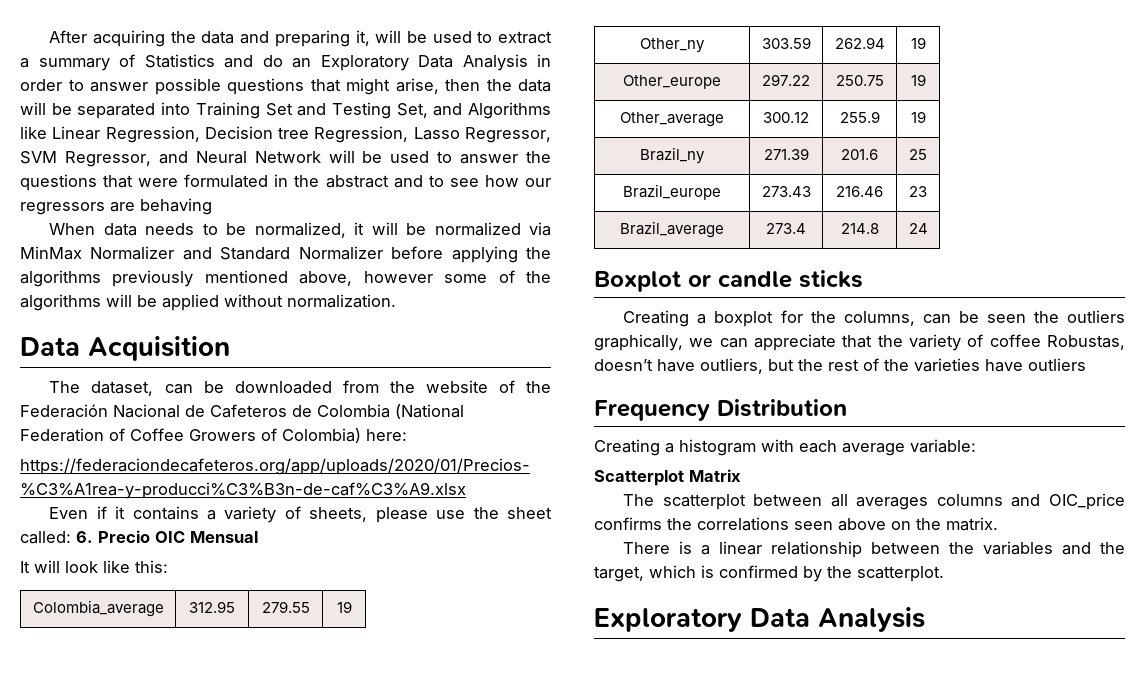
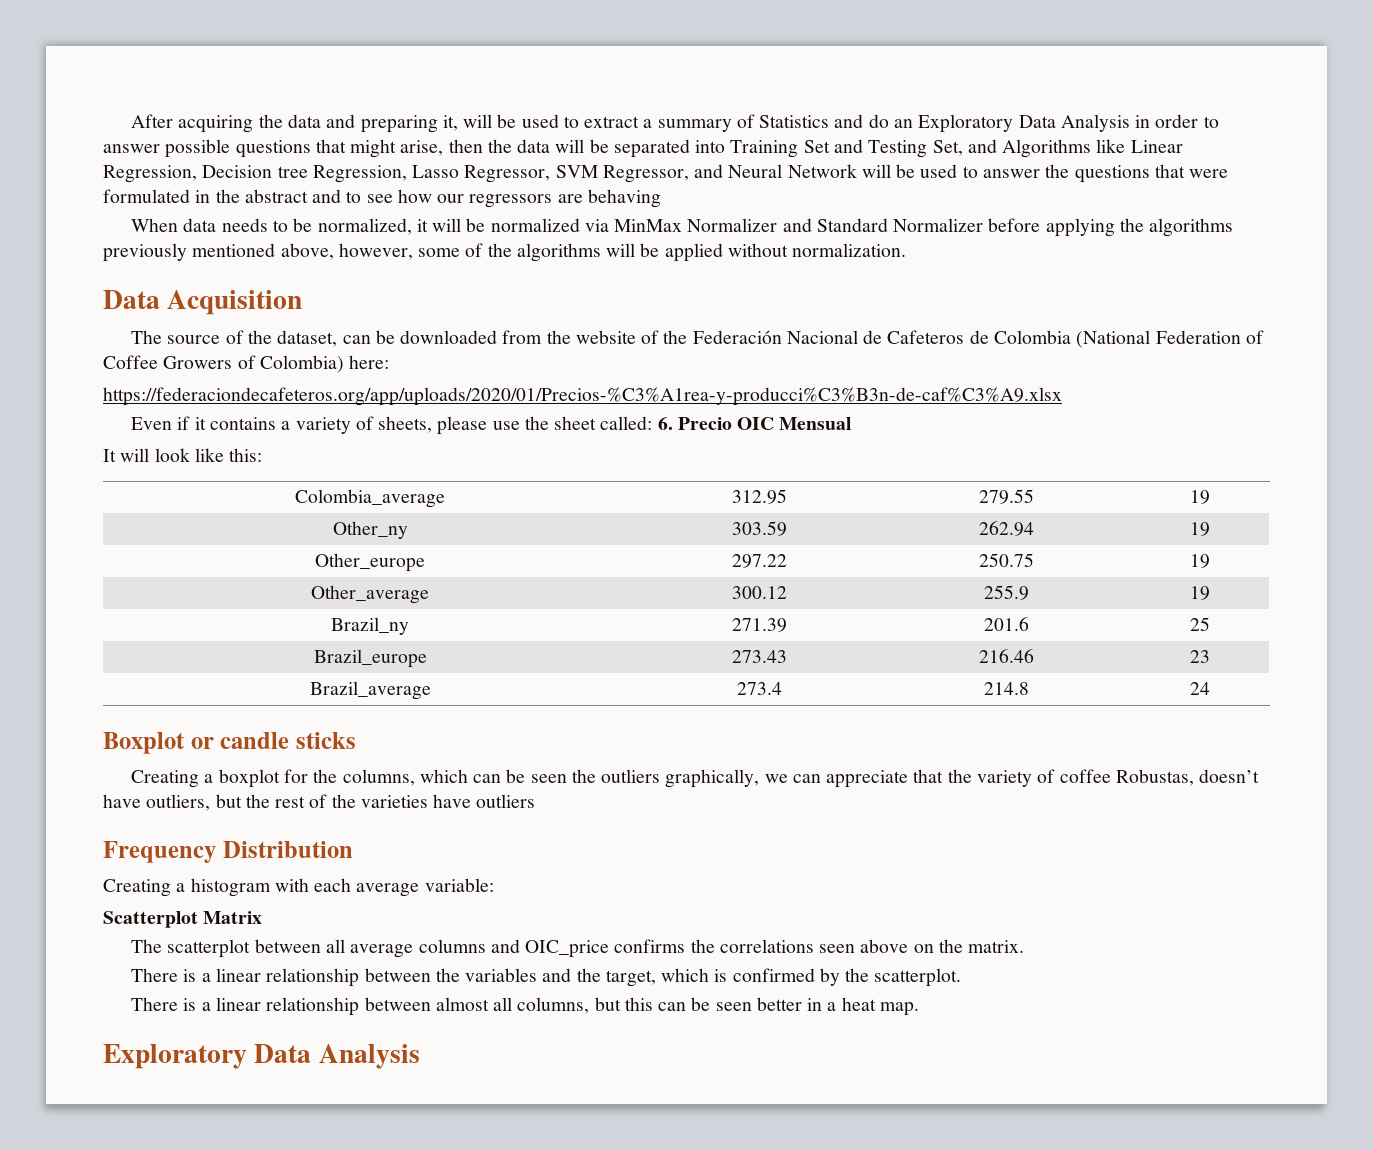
- When data needs to be normalized, it will be normalized via MinMax Normalizer and Standard Normalizer before applying the algorithms previously mentioned above, however some of the algorithms will be applied without normalization.
+ When data needs to be normalized, it will be normalized via MinMax Normalizer and Standard Normalizer before applying the algorithms previously mentioned above, however, some of the algorithms will be applied without normalization.
- The dataset, can be downloaded from the website of the Federación Nacional de Cafeteros de Colombia (National Federation of Coffee Growers of Colombia) here:
+ The source of the dataset, can be downloaded from the website of the Federación Nacional de Cafeteros de Colombia (National Federation of Coffee Growers of Colombia) here:
- Creating a boxplot for the columns, can be seen the outliers graphically, we can appreciate that the variety of coffee Robustas, doesn’t have outliers, but the rest of the varieties have outliers
+ Creating a boxplot for the columns, which can be seen the outliers graphically, we can appreciate that the variety of coffee Robustas, doesn’t have outliers, but the rest of the varieties have outliers
- The scatterplot between all averages columns and OIC_price confirms the correlations seen above on the matrix.
+ The scatterplot between all average columns and OIC_price confirms the correlations seen above on the matrix.
+ There is a linear relationship between almost all columns, but this can be seen better in a heat map.

